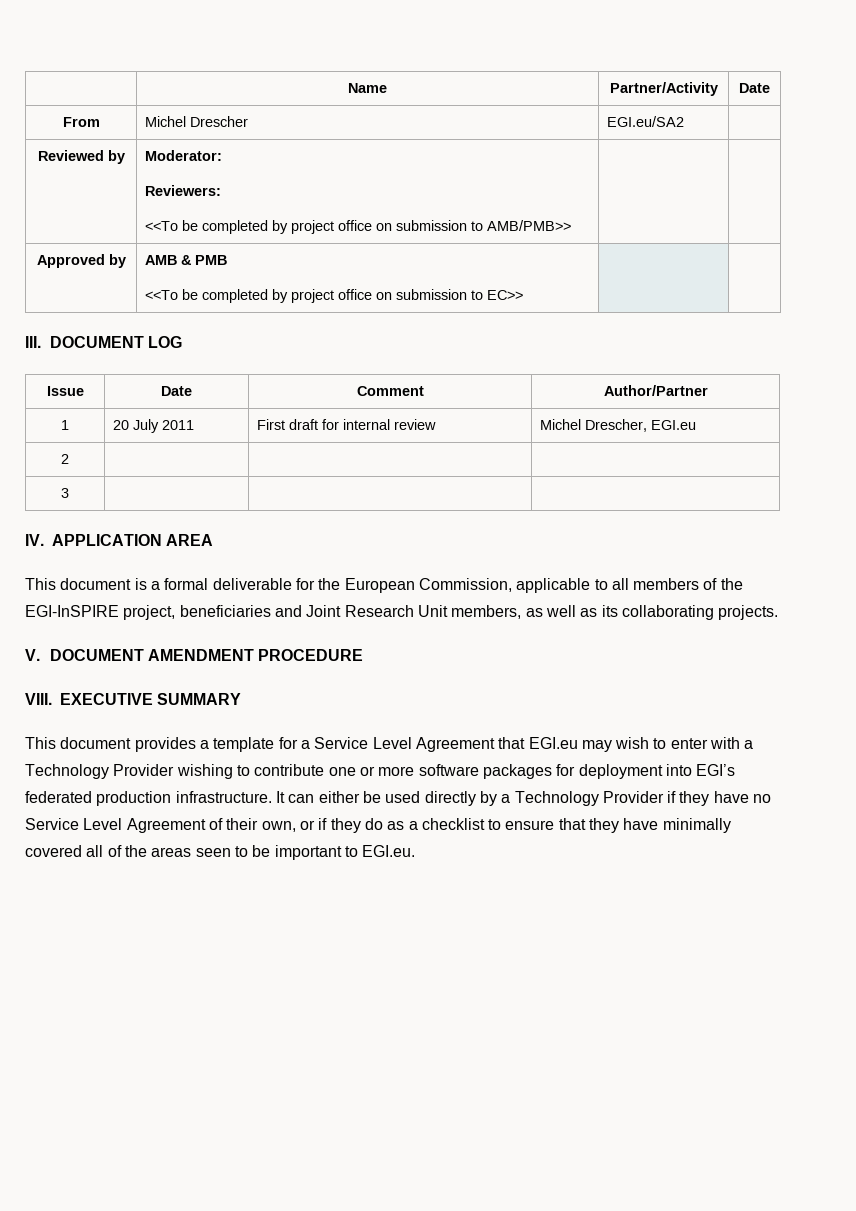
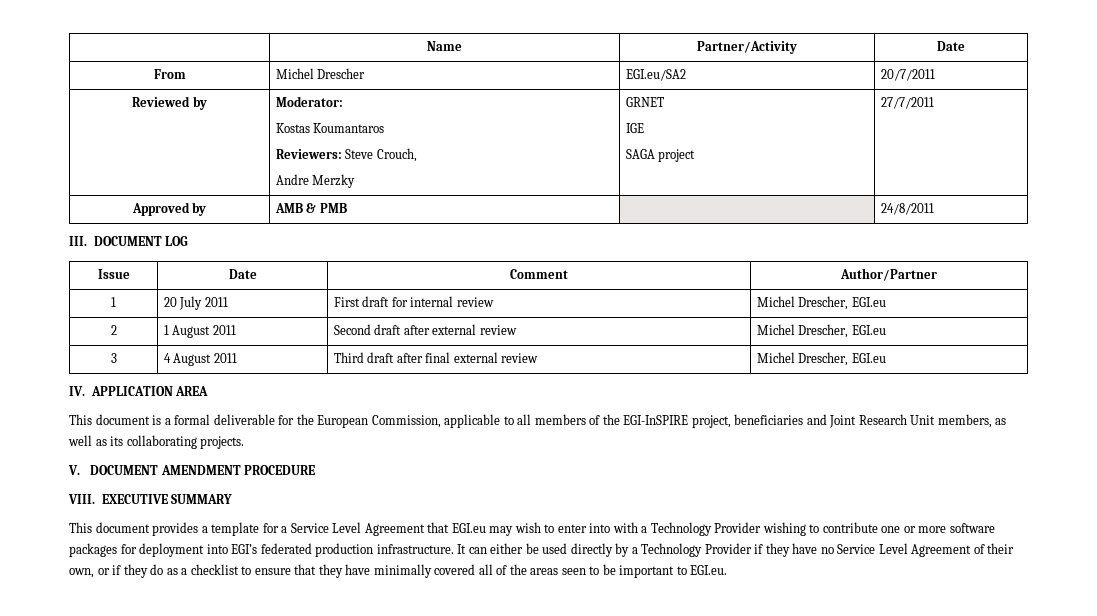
- From | Michel Drescher | EGI.eu/SA2 |
+ From | Michel Drescher | EGI.eu/SA2 | 20/7/2011
  Reviewed by | Moderator:
- Reviewers:
- <<To be completed by project office on submission to AMB/PMB>> | |
+ Kostas Koumantaros
+ Reviewers: Steve Crouch,
+ Andre Merzky | GRNET
+ IGE
+ SAGA project | 27/7/2011
- Approved by | AMB & PMB
- <<To be completed by project office on submission to EC>> | |
+ Approved by | AMB & PMB | | 24/8/2011
- 2 | | |
- 3 | | |
+ 2 | 1 August 2011 | Second draft after external review | Michel Drescher, EGI.eu
+ 3 | 4 August 2011 | Third draft after final external review | Michel Drescher, EGI.eu
- This document provides a template for a Service Level Agreement that EGI.eu may wish to enter with a Technology Provider wishing to contribute one or more software packages for deployment into EGI’s federated production infrastructure.
+ This document provides a template for a Service Level Agreement that EGI.eu may wish to enter into with a Technology Provider wishing to contribute one or more software packages for deployment into EGI’s federated production infrastructure.

